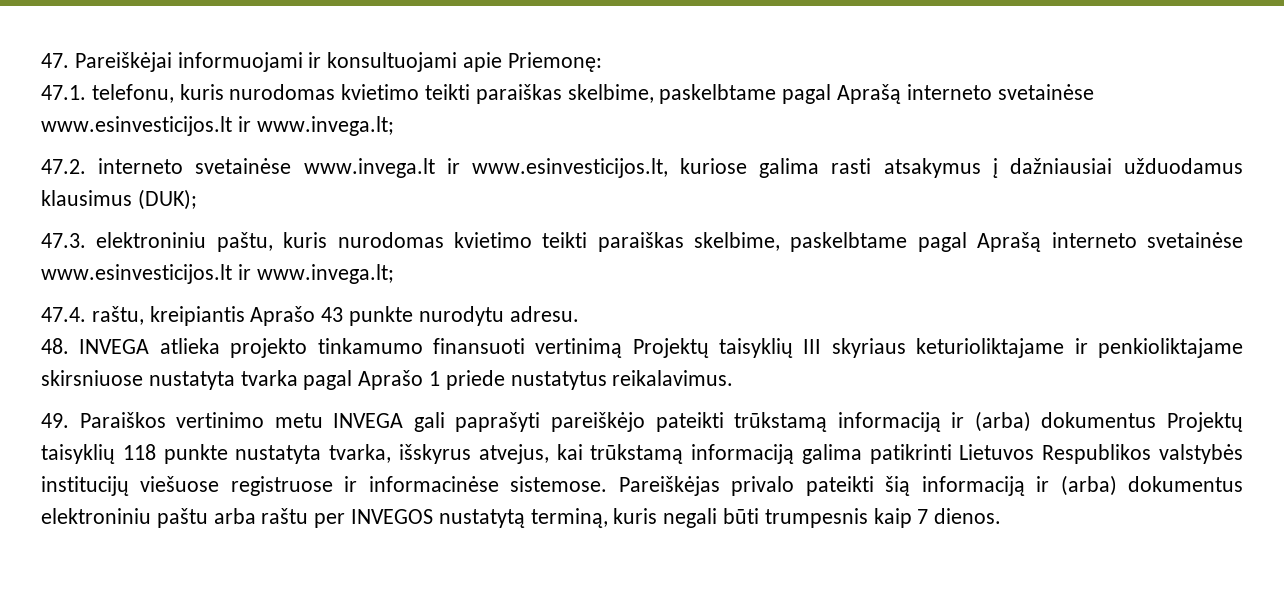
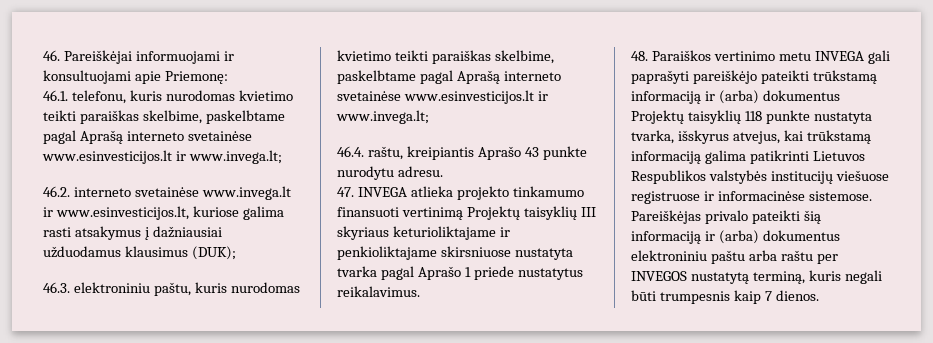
- 47. Pareiškėjai informuojami ir konsultuojami apie Priemonę:
+ 46. Pareiškėjai informuojami ir konsultuojami apie Priemonę:
- 47.1. telefonu, kuris nurodomas kvietimo teikti paraiškas skelbime, paskelbtame pagal Aprašą interneto svetainėse www.esinvesticijos.lt ir www.invega.lt;
+ 46.1. telefonu, kuris nurodomas kvietimo teikti paraiškas skelbime, paskelbtame pagal Aprašą interneto svetainėse www.esinvesticijos.lt ir www.invega.lt;
- 47.2. interneto svetainėse www.invega.lt ir www.esinvesticijos.lt, kuriose galima rasti atsakymus į dažniausiai užduodamus klausimus (DUK);
+ 46.2. interneto svetainėse www.invega.lt ir www.esinvesticijos.lt, kuriose galima rasti atsakymus į dažniausiai užduodamus klausimus (DUK);
- 47.3. elektroniniu paštu, kuris nurodomas kvietimo teikti paraiškas skelbime, paskelbtame pagal Aprašą interneto svetainėse www.esinvesticijos.lt ir www.invega.lt;
+ 46.3. elektroniniu paštu, kuris nurodomas kvietimo teikti paraiškas skelbime, paskelbtame pagal Aprašą interneto svetainėse www.esinvesticijos.lt ir www.invega.lt;
- 47.4. raštu, kreipiantis Aprašo 43 punkte nurodytu adresu.
+ 46.4. raštu, kreipiantis Aprašo 43 punkte nurodytu adresu.
- 48. INVEGA atlieka projekto tinkamumo finansuoti vertinimą Projektų taisyklių III skyriaus keturioliktajame ir penkioliktajame skirsniuose nustatyta tvarka pagal Aprašo 1 priede nustatytus reikalavimus.
+ 47. INVEGA atlieka projekto tinkamumo finansuoti vertinimą Projektų taisyklių III skyriaus keturioliktajame ir penkioliktajame skirsniuose nustatyta tvarka pagal Aprašo 1 priede nustatytus reikalavimus.
- 49. Paraiškos vertinimo metu INVEGA gali paprašyti pareiškėjo pateikti trūkstamą informaciją ir (arba) dokumentus Projektų taisyklių 118 punkte nustatyta tvarka, išskyrus atvejus, kai trūkstamą informaciją galima patikrinti Lietuvos Respublikos valstybės institucijų viešuose registruose ir informacinėse sistemose.
+ 48. Paraiškos vertinimo metu INVEGA gali paprašyti pareiškėjo pateikti trūkstamą informaciją ir (arba) dokumentus Projektų taisyklių 118 punkte nustatyta tvarka, išskyrus atvejus, kai trūkstamą informaciją galima patikrinti Lietuvos Respublikos valstybės institucijų viešuose registruose ir informacinėse sistemose.

